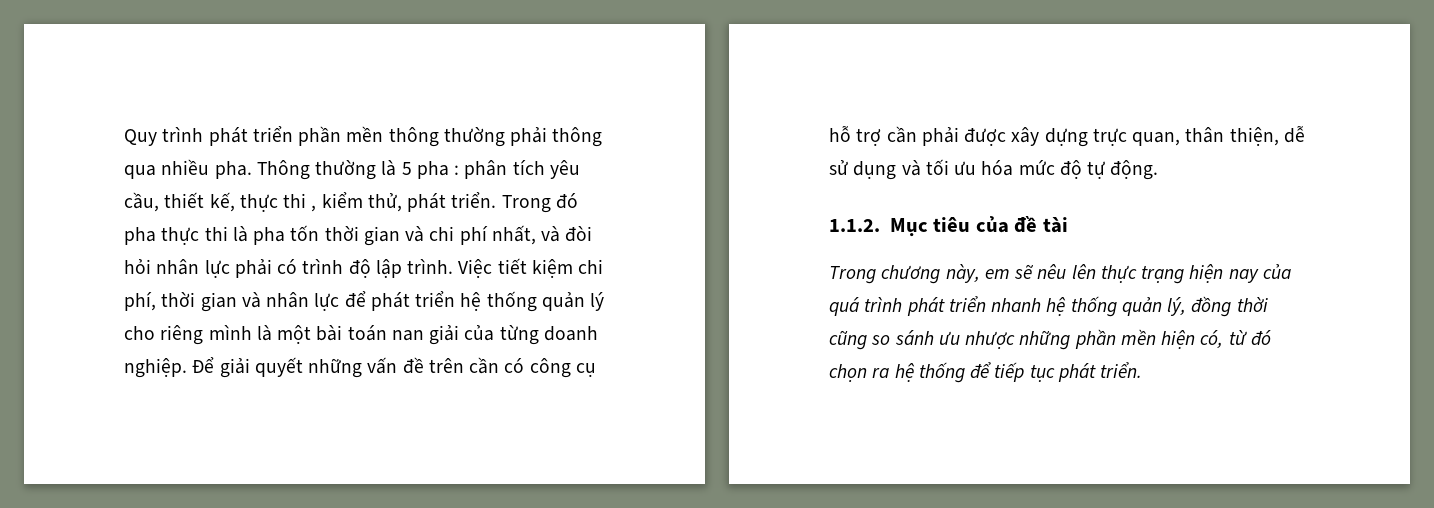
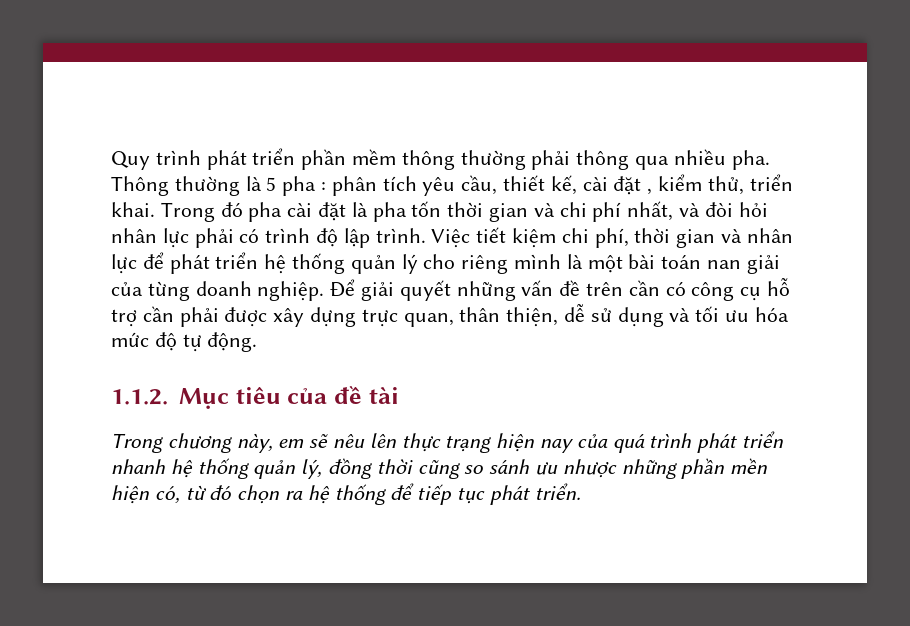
- Quy trình phát triển phần mền thông thường phải thông qua nhiều pha.
+ Quy trình phát triển phần mềm thông thường phải thông qua nhiều pha.
- Thông thường là 5 pha : phân tích yêu cầu, thiết kế, thực thi , kiểm thử, phát triển.
+ Thông thường là 5 pha : phân tích yêu cầu, thiết kế, cài đặt , kiểm thử, triển khai.
- Trong đó pha thực thi là pha tốn thời gian và chi phí nhất, và đòi hỏi nhân lực phải có trình độ lập trình.
+ Trong đó pha cài đặt là pha tốn thời gian và chi phí nhất, và đòi hỏi nhân lực phải có trình độ lập trình.

